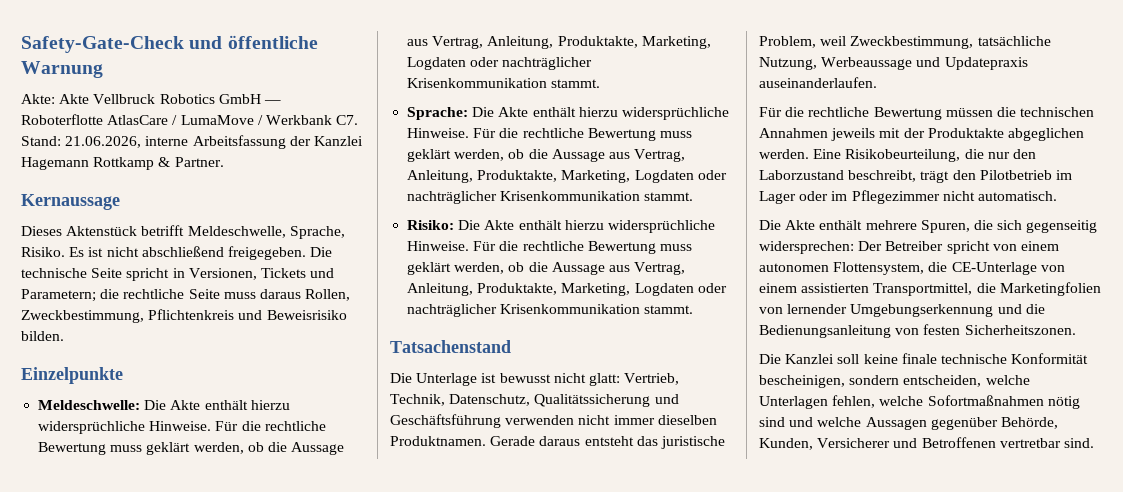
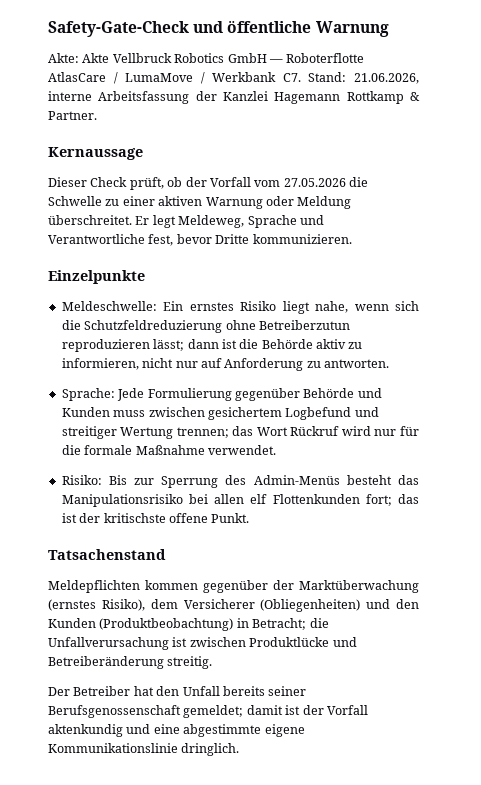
- Dieses Aktenstück betrifft Meldeschwelle, Sprache, Risiko. Es ist nicht abschließend freigegeben. Die technische Seite spricht in Versionen, Tickets und Parametern; die rechtliche Seite muss daraus Rollen, Zweckbestimmung, Pflichtenkreis und Beweisrisiko bilden.
+ Dieser Check prüft, ob der Vorfall vom 27.05.2026 die Schwelle zu einer aktiven Warnung oder Meldung überschreitet. Er legt Meldeweg, Sprache und Verantwortliche fest, bevor Dritte kommunizieren.
  Einzelpunkte
- Meldeschwelle: Die Akte enthält hierzu widersprüchliche Hinweise. Für die rechtliche Bewertung muss geklärt werden, ob die Aussage aus Vertrag, Anleitung, Produktakte, Marketing, Logdaten oder nachträglicher Krisenkommunikation stammt.
- Sprache: Die Akte enthält hierzu widersprüchliche Hinweise. Für die rechtliche Bewertung muss geklärt werden, ob die Aussage aus Vertrag, Anleitung, Produktakte, Marketing, Logdaten oder nachträglicher Krisenkommunikation stammt.
- Risiko: Die Akte enthält hierzu widersprüchliche Hinweise. Für die rechtliche Bewertung muss geklärt werden, ob die Aussage aus Vertrag, Anleitung, Produktakte, Marketing, Logdaten oder nachträglicher Krisenkommunikation stammt.
+ Meldeschwelle: Ein ernstes Risiko liegt nahe, wenn sich die Schutzfeldreduzierung ohne Betreiberzutun reproduzieren lässt; dann ist die Behörde aktiv zu informieren, nicht nur auf Anforderung zu antworten.
+ Sprache: Jede Formulierung gegenüber Behörde und Kunden muss zwischen gesichertem Logbefund und streitiger Wertung trennen; das Wort Rückruf wird nur für die formale Maßnahme verwendet.
+ Risiko: Bis zur Sperrung des Admin-Menüs besteht das Manipulationsrisiko bei allen elf Flottenkunden fort; das ist der kritischste offene Punkt.
  Tatsachenstand
- Die Unterlage ist bewusst nicht glatt: Vertrieb, Technik, Datenschutz, Qualitätssicherung und Geschäftsführung verwenden nicht immer dieselben Produktnamen. Gerade daraus entsteht das juristische Problem, weil Zweckbestimmung, tatsächliche Nutzung, Werbeaussage und Updatepraxis auseinanderlaufen.
- Für die rechtliche Bewertung müssen die technischen Annahmen jeweils mit der Produktakte abgeglichen werden. Eine Risikobeurteilung, die nur den Laborzustand beschreibt, trägt den Pilotbetrieb im Lager oder im Pflegezimmer nicht automatisch.
- Die Akte enthält mehrere Spuren, die sich gegenseitig widersprechen: Der Betreiber spricht von einem autonomen Flottensystem, die CE-Unterlage von einem assistierten Transportmittel, die Marketingfolien von lernender Umgebungserkennung und die Bedienungsanleitung von festen Sicherheitszonen.
- Die Kanzlei soll keine finale technische Konformität bescheinigen, sondern entscheiden, welche Unterlagen fehlen, welche Sofortmaßnahmen nötig sind und welche Aussagen gegenüber Behörde, Kunden, Versicherer und Betroffenen vertretbar sind.
+ Meldepflichten kommen gegenüber der Marktüberwachung (ernstes Risiko), dem Versicherer (Obliegenheiten) und den Kunden (Produktbeobachtung) in Betracht; die Unfallverursachung ist zwischen Produktlücke und Betreiberänderung streitig.
+ Der Betreiber hat den Unfall bereits seiner Berufsgenossenschaft gemeldet; damit ist der Vorfall aktenkundig und eine abgestimmte eigene Kommunikationslinie dringlich.

